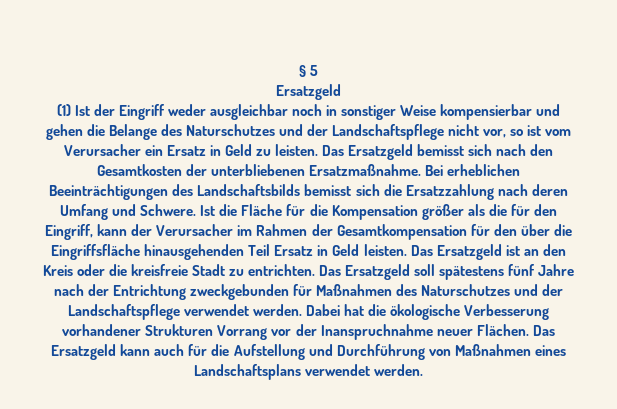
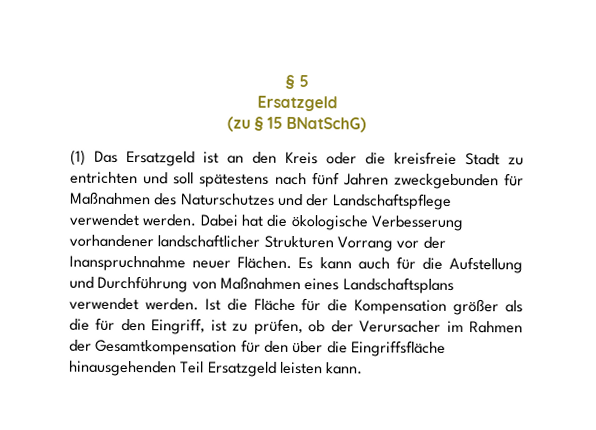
- (1) Ist der Eingriff weder ausgleichbar noch in sonstiger Weise kompensierbar und gehen die Belange des Naturschutzes und der Landschaftspflege nicht vor, so ist vom Verursacher ein Ersatz in Geld zu leisten. Das Ersatzgeld bemisst sich nach den Gesamtkosten der unterbliebenen Ersatzmaßnahme. Bei erheblichen Beeinträchtigungen des Landschaftsbilds bemisst sich die Ersatzzahlung nach deren Umfang und Schwere. Ist die Fläche für die Kompensation größer als die für den Eingriff, kann der Verursacher im Rahmen der Gesamtkompensation für den über die Eingriffsfläche hinausgehenden Teil Ersatz in Geld leisten. Das Ersatzgeld ist an den Kreis oder die kreisfreie Stadt zu entrichten. Das Ersatzgeld soll spätestens fünf Jahre nach der Entrichtung zweckgebunden für Maßnahmen des Naturschutzes und der Landschaftspflege verwendet werden.
+ (zu § 15 BNatSchG)
+ (1) Das Ersatzgeld ist an den Kreis oder die kreisfreie Stadt zu entrichten und soll spätestens nach fünf Jahren zweckgebunden für Maßnahmen des Naturschutzes und der Landschaftspflege verwendet werden.
- Dabei hat die ökologische Verbesserung vorhandener Strukturen Vorrang vor der Inanspruchnahme neuer Flächen.
+ Dabei hat die ökologische Verbesserung vorhandener landschaftlicher Strukturen Vorrang vor der Inanspruchnahme neuer Flächen.
- Das Ersatzgeld kann auch für die Aufstellung und Durchführung von Maßnahmen eines Landschaftsplans verwendet werden.
+ Es kann auch für die Aufstellung und Durchführung von Maßnahmen eines Landschaftsplans verwendet werden.
+ Ist die Fläche für die Kompensation größer als die für den Eingriff, ist zu prüfen, ob der Verursacher im Rahmen der Gesamtkompensation für den über die Eingriffsfläche hinausgehenden Teil Ersatzgeld leisten kann.

